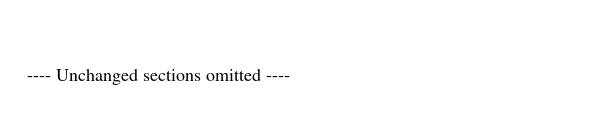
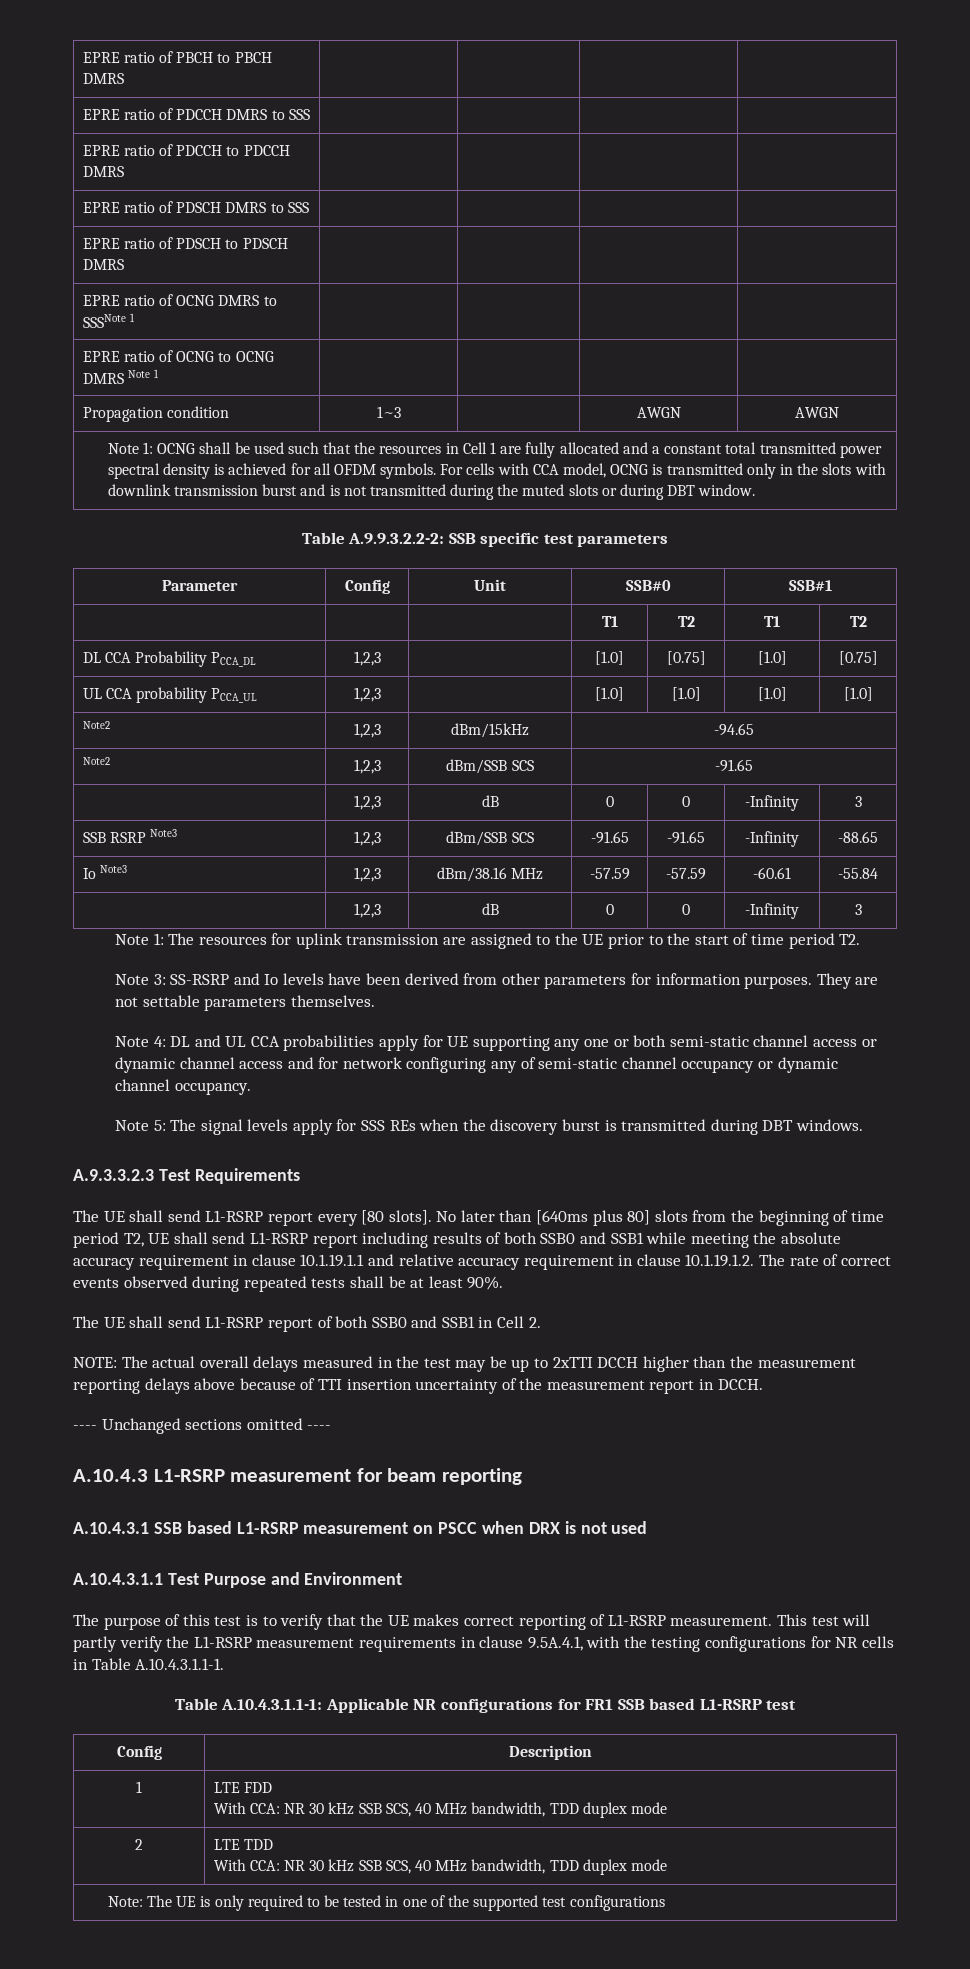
+ EPRE ratio of PBCH to PBCH DMRS | | | |
+ EPRE ratio of PDCCH DMRS to SSS | | | |
+ EPRE ratio of PDCCH to PDCCH DMRS | | | |
+ EPRE ratio of PDSCH DMRS to SSS | | | |
+ EPRE ratio of PDSCH to PDSCH DMRS | | | |
+ EPRE ratio of OCNG DMRS to SSSNote 1 | | | |
+ EPRE ratio of OCNG to OCNG DMRS Note 1 | | | |
+ Propagation condition | 1~3 | | AWGN | AWGN
+ Note 1: OCNG shall be used such that the resources in Cell 1 are fully allocated and a constant total transmitted power spectral density is achieved for all OFDM symbols. For cells with CCA model, OCNG is transmitted only in the slots with downlink transmission burst and is not transmitted during the muted slots or during DBT window.
+ Table A.9.9.3.2.2-2: SSB specific test parameters
+ Parameter | Config | Unit | SSB#0 | SSB#1
+ | | | T1 | T2 | T1 | T2
+ DL CCA Probability PCCA_DL | 1,2,3 | | [1.0] | [0.75] | [1.0] | [0.75]
+ UL CCA probability PCCA_UL | 1,2,3 | | [1.0] | [1.0] | [1.0] | [1.0]
+ Note2 | 1,2,3 | dBm/15kHz | -94.65
+ Note2 | 1,2,3 | dBm/SSB SCS | -91.65
+ | 1,2,3 | dB | 0 | 0 | -Infinity | 3
+ SSB RSRP Note3 | 1,2,3 | dBm/SSB SCS | -91.65 | -91.65 | -Infinity | -88.65
+ Io Note3 | 1,2,3 | dBm/38.16 MHz | -57.59 | -57.59 | -60.61 | -55.84
+ | 1,2,3 | dB | 0 | 0 | -Infinity | 3
+ Note 1: The resources for uplink transmission are assigned to the UE prior to the start of time period T2.
+ Note 3: SS-RSRP and Io levels have been derived from other parameters for information purposes. They are not settable parameters themselves.
+ Note 4: DL and UL CCA probabilities apply for UE supporting any one or both semi-static channel access or dynamic channel access and for network configuring any of semi-static channel occupancy or dynamic channel occupancy.
+ Note 5: The signal levels apply for SSS REs when the discovery burst is transmitted during DBT windows.
+ A.9.3.3.2.3 Test Requirements
+ The UE shall send L1-RSRP report every [80 slots]. No later than [640ms plus 80] slots from the beginning of time period T2, UE shall send L1-RSRP report including results of both SSB0 and SSB1 while meeting the absolute accuracy requirement in clause 10.1.19.1.1 and relative accuracy requirement in clause 10.1.19.1.2. The rate of correct events observed during repeated tests shall be at least 90%.
+ The UE shall send L1-RSRP report of both SSB0 and SSB1 in Cell 2.
+ NOTE: The actual overall delays measured in the test may be up to 2xTTI DCCH higher than the measurement reporting delays above because of TTI insertion uncertainty of the measurement report in DCCH.
+ A.10.4.3 L1-RSRP measurement for beam reporting
+ A.10.4.3.1 SSB based L1-RSRP measurement on PSCC when DRX is not used
+ A.10.4.3.1.1 Test Purpose and Environment
+ The purpose of this test is to verify that the UE makes correct reporting of L1-RSRP measurement. This test will partly verify the L1-RSRP measurement requirements in clause 9.5A.4.1, with the testing configurations for NR cells in Table A.10.4.3.1.1-1.
+ Table A.10.4.3.1.1-1: Applicable NR configurations for FR1 SSB based L1-RSRP test
+ Config | Description
+ 1 | LTE FDD
+ With CCA: NR 30 kHz SSB SCS, 40 MHz bandwidth, TDD duplex mode
+ 2 | LTE TDD
+ With CCA: NR 30 kHz SSB SCS, 40 MHz bandwidth, TDD duplex mode
+ Note: The UE is only required to be tested in one of the supported test configurations

